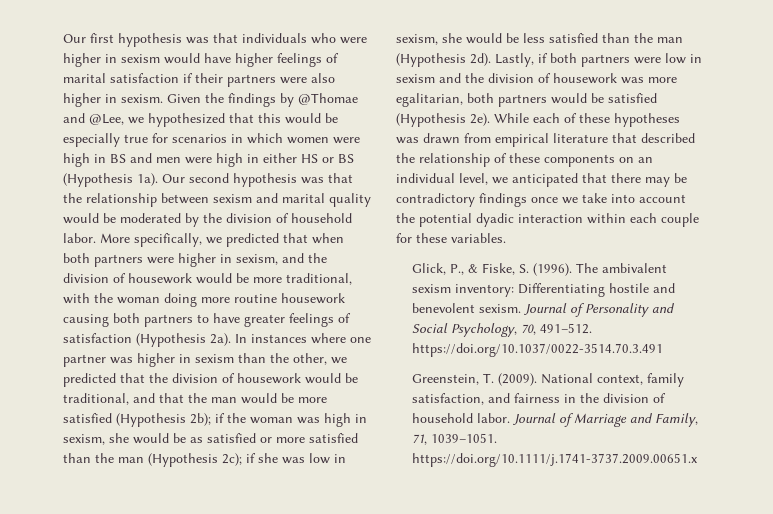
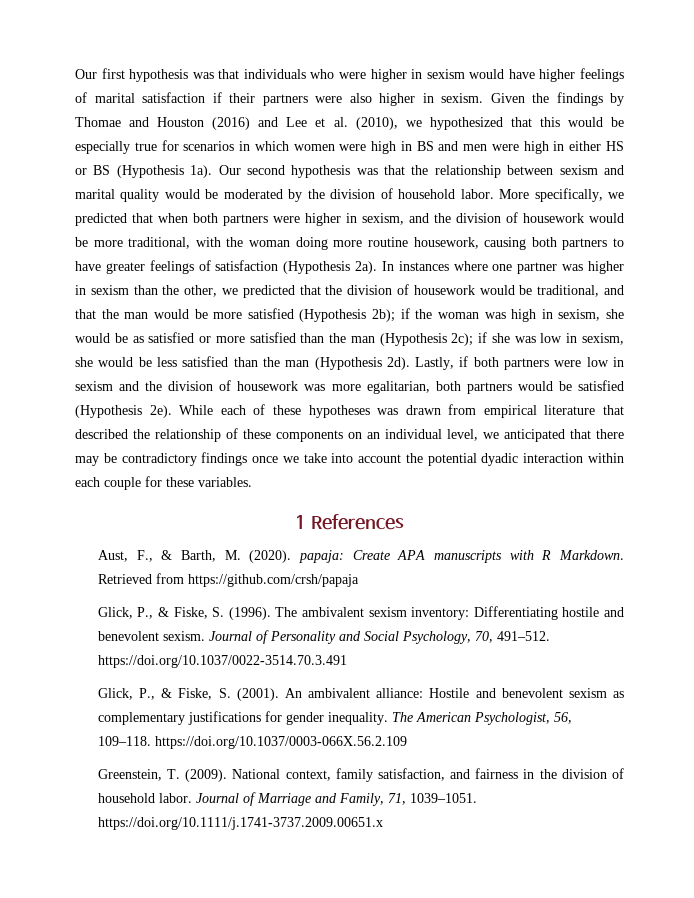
- Given the findings by @Thomae and @Lee, we hypothesized that this would be especially true for scenarios in which women were high in BS and men were high in either HS or BS (Hypothesis 1a).
+ Given the findings by Thomae and Houston (2016) and Lee et al. (2010), we hypothesized that this would be especially true for scenarios in which women were high in BS and men were high in either HS or BS (Hypothesis 1a).
- More specifically, we predicted that when both partners were higher in sexism, and the division of housework would be more traditional, with the woman doing more routine housework causing both partners to have greater feelings of satisfaction (Hypothesis 2a).
+ More specifically, we predicted that when both partners were higher in sexism, and the division of housework would be more traditional, with the woman doing more routine housework, causing both partners to have greater feelings of satisfaction (Hypothesis 2a).
+ 1 References
+ Aust, F., & Barth, M. (2020). papaja: Create APA manuscripts with R Markdown. Retrieved from https://github.com/crsh/papaja
+ Glick, P., & Fiske, S. (2001). An ambivalent alliance: Hostile and benevolent sexism as complementary justifications for gender inequality. The American Psychologist, 56, 109–118. https://doi.org/10.1037/0003-066X.56.2.109

